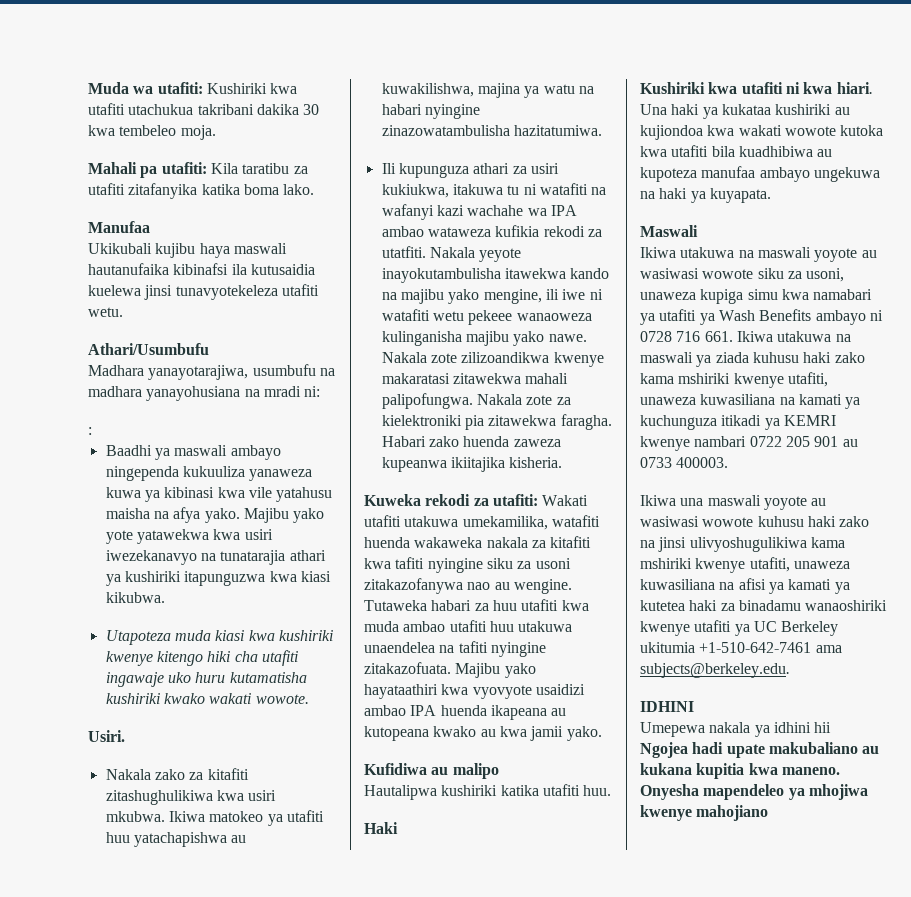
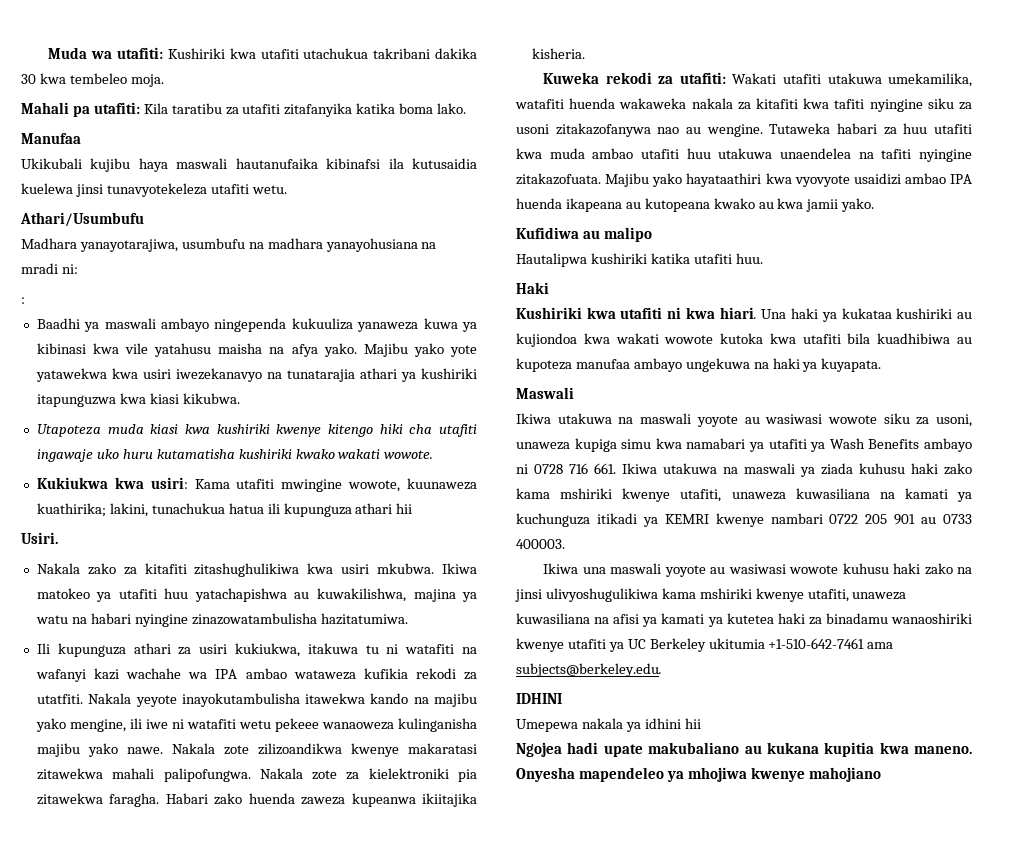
+ Kukiukwa kwa usiri: Kama utafiti mwingine wowote, kuunaweza kuathirika; lakini, tunachukua hatua ili kupunguza athari hii

